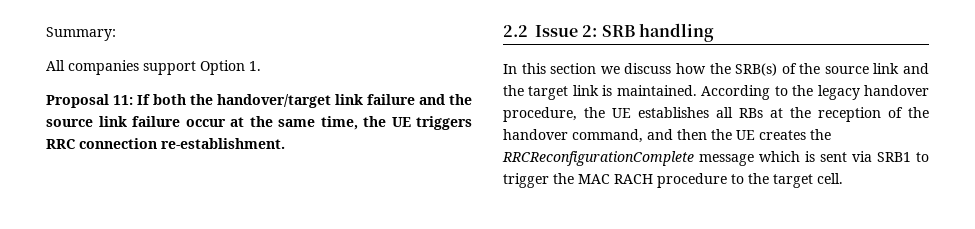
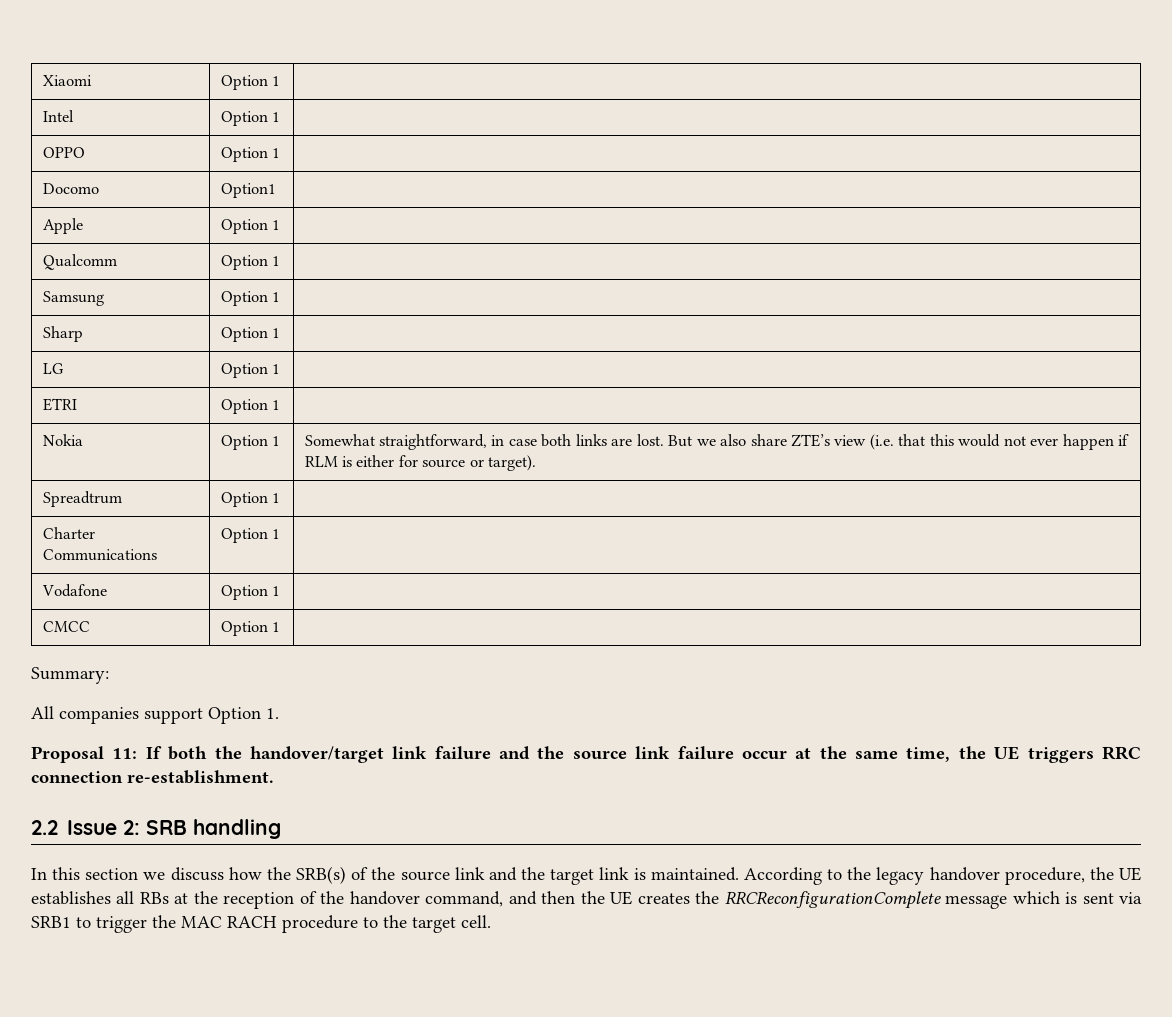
+ Xiaomi | Option 1 |
+ Intel | Option 1 |
+ OPPO | Option 1 |
+ Docomo | Option1 |
+ Apple | Option 1 |
+ Qualcomm | Option 1 |
+ Samsung | Option 1 |
+ Sharp | Option 1 |
+ LG | Option 1 |
+ ETRI | Option 1 |
+ Nokia | Option 1 | Somewhat straightforward, in case both links are lost. But we also share ZTE’s view (i.e. that this would not ever happen if RLM is either for source or target).
+ Spreadtrum | Option 1 |
+ Charter Communications | Option 1 |
+ Vodafone | Option 1 |
+ CMCC | Option 1 |

